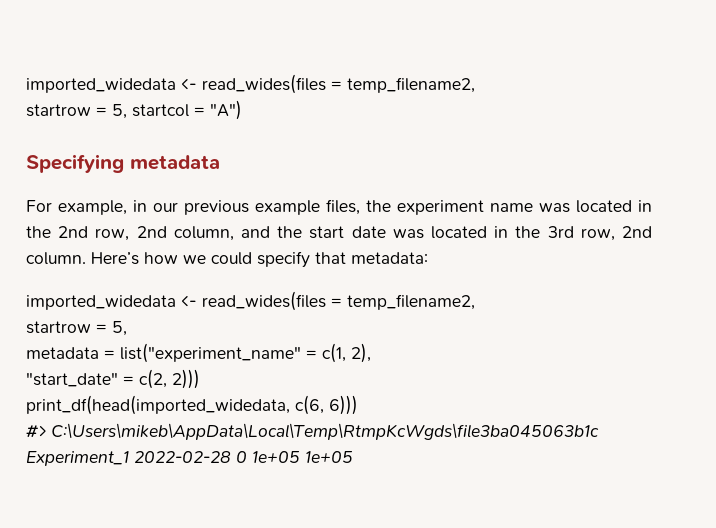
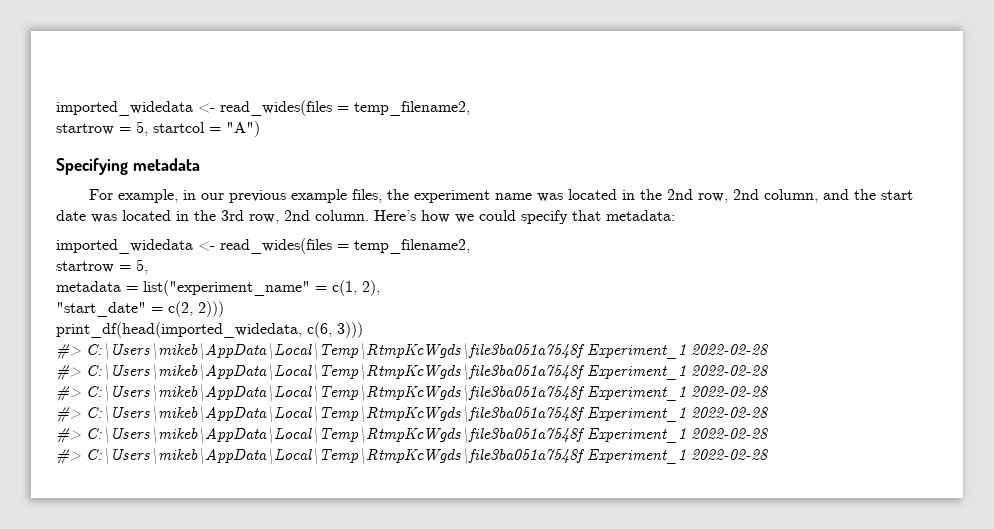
- print_df(head(imported_widedata, c(6, 6)))
- #> C:\Users\mikeb\AppData\Local\Temp\RtmpKcWgds\file3ba045063b1c Experiment_1 2022-02-28 0 1e+05 1e+05
+ print_df(head(imported_widedata, c(6, 3)))
+ #> C:\Users\mikeb\AppData\Local\Temp\RtmpKcWgds\file3ba051a7548f Experiment_1 2022-02-28
+ #> C:\Users\mikeb\AppData\Local\Temp\RtmpKcWgds\file3ba051a7548f Experiment_1 2022-02-28
+ #> C:\Users\mikeb\AppData\Local\Temp\RtmpKcWgds\file3ba051a7548f Experiment_1 2022-02-28
+ #> C:\Users\mikeb\AppData\Local\Temp\RtmpKcWgds\file3ba051a7548f Experiment_1 2022-02-28
+ #> C:\Users\mikeb\AppData\Local\Temp\RtmpKcWgds\file3ba051a7548f Experiment_1 2022-02-28
+ #> C:\Users\mikeb\AppData\Local\Temp\RtmpKcWgds\file3ba051a7548f Experiment_1 2022-02-28

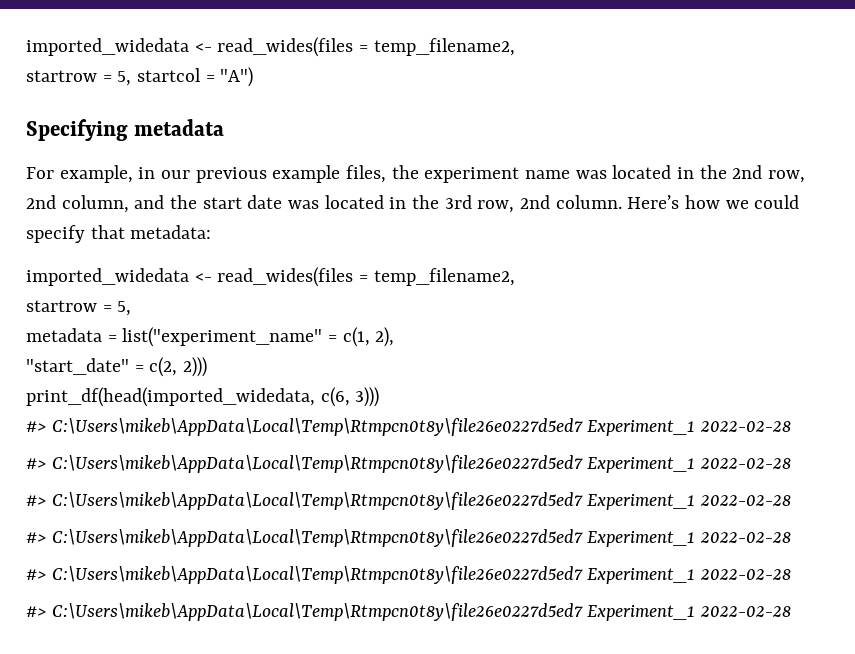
  print_df(head(imported_widedata, c(6, 3)))
- #> C:\Users\mikeb\AppData\Local\Temp\RtmpKcWgds\file3ba051a7548f Experiment_1 2022-02-28
- #> C:\Users\mikeb\AppData\Local\Temp\RtmpKcWgds\file3ba051a7548f Experiment_1 2022-02-28
- #> C:\Users\mikeb\AppData\Local\Temp\RtmpKcWgds\file3ba051a7548f Experiment_1 2022-02-28
- #> C:\Users\mikeb\AppData\Local\Temp\RtmpKcWgds\file3ba051a7548f Experiment_1 2022-02-28
- #> C:\Users\mikeb\AppData\Local\Temp\RtmpKcWgds\file3ba051a7548f Experiment_1 2022-02-28
- #> C:\Users\mikeb\AppData\Local\Temp\RtmpKcWgds\file3ba051a7548f Experiment_1 2022-02-28
+ #> C:\Users\mikeb\AppData\Local\Temp\Rtmpcn0t8y\file26e0227d5ed7 Experiment_1 2022-02-28
+ #> C:\Users\mikeb\AppData\Local\Temp\Rtmpcn0t8y\file26e0227d5ed7 Experiment_1 2022-02-28
+ #> C:\Users\mikeb\AppData\Local\Temp\Rtmpcn0t8y\file26e0227d5ed7 Experiment_1 2022-02-28
+ #> C:\Users\mikeb\AppData\Local\Temp\Rtmpcn0t8y\file26e0227d5ed7 Experiment_1 2022-02-28
+ #> C:\Users\mikeb\AppData\Local\Temp\Rtmpcn0t8y\file26e0227d5ed7 Experiment_1 2022-02-28
+ #> C:\Users\mikeb\AppData\Local\Temp\Rtmpcn0t8y\file26e0227d5ed7 Experiment_1 2022-02-28

